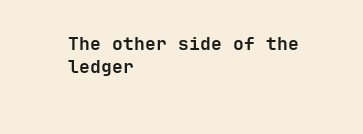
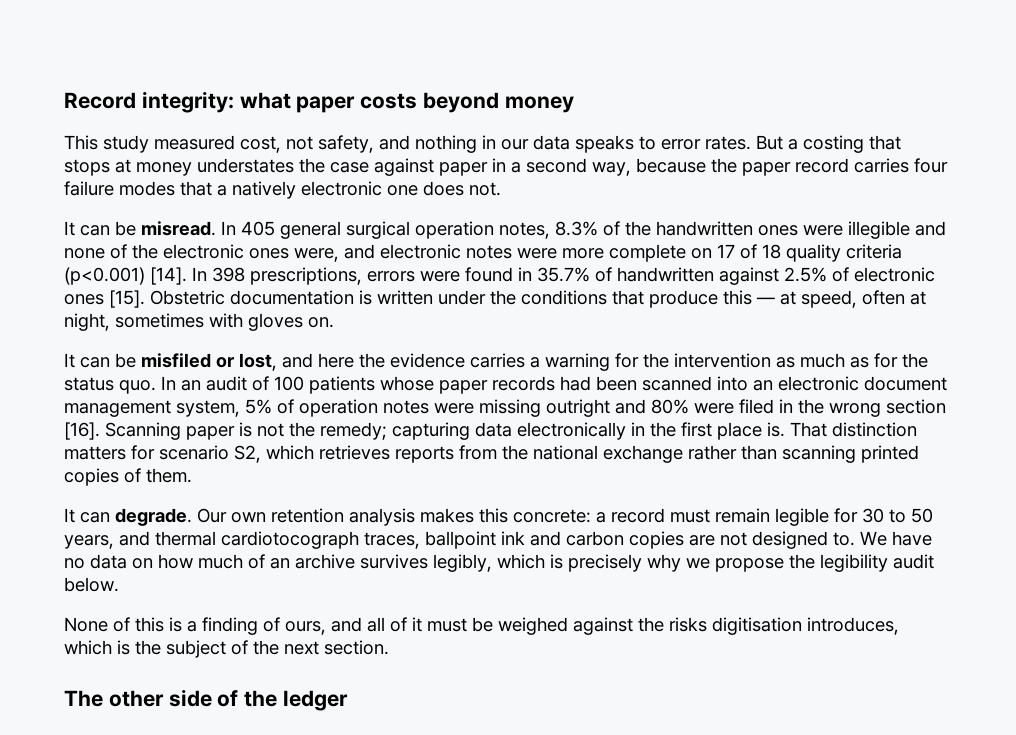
+ Record integrity: what paper costs beyond money
+ This study measured cost, not safety, and nothing in our data speaks to error rates. But a costing that stops at money understates the case against paper in a second way, because the paper record carries four failure modes that a natively electronic one does not.
+ It can be misread. In 405 general surgical operation notes, 8.3% of the handwritten ones were illegible and none of the electronic ones were, and electronic notes were more complete on 17 of 18 quality criteria (p<0.001) [14]. In 398 prescriptions, errors were found in 35.7% of handwritten against 2.5% of electronic ones [15]. Obstetric documentation is written under the conditions that produce this — at speed, often at night, sometimes with gloves on.
+ It can be misfiled or lost, and here the evidence carries a warning for the intervention as much as for the status quo. In an audit of 100 patients whose paper records had been scanned into an electronic document management system, 5% of operation notes were missing outright and 80% were filed in the wrong section [16]. Scanning paper is not the remedy; capturing data electronically in the first place is. That distinction matters for scenario S2, which retrieves reports from the national exchange rather than scanning printed copies of them.
+ It can degrade. Our own retention analysis makes this concrete: a record must remain legible for 30 to 50 years, and thermal cardiotocograph traces, ballpoint ink and carbon copies are not designed to. We have no data on how much of an archive survives legibly, which is precisely why we propose the legibility audit below.
+ None of this is a finding of ours, and all of it must be weighed against the risks digitisation introduces, which is the subject of the next section.

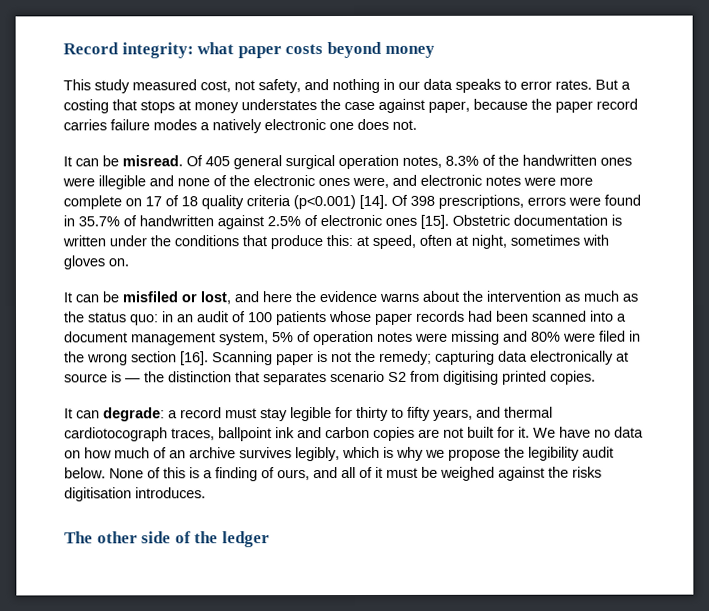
- But a costing that stops at money understates the case against paper in a second way, because the paper record carries four failure modes that a natively electronic one does not.
+ But a costing that stops at money understates the case against paper, because the paper record carries failure modes a natively electronic one does not.
- In 405 general surgical operation notes, 8.3% of the handwritten ones were illegible and none of the electronic ones were, and electronic notes were more complete on 17 of 18 quality criteria (p<0.001) [14].
+ Of 405 general surgical operation notes, 8.3% of the handwritten ones were illegible and none of the electronic ones were, and electronic notes were more complete on 17 of 18 quality criteria (p<0.001) [14].
- In 398 prescriptions, errors were found in 35.7% of handwritten against 2.5% of electronic ones [15].
+ Of 398 prescriptions, errors were found in 35.7% of handwritten against 2.5% of electronic ones [15].
- Obstetric documentation is written under the conditions that produce this — at speed, often at night, sometimes with gloves on.
+ Obstetric documentation is written under the conditions that produce this: at speed, often at night, sometimes with gloves on.
- It can be misfiled or lost, and here the evidence carries a warning for the intervention as much as for the status quo. In an audit of 100 patients whose paper records had been scanned into an electronic document management system, 5% of operation notes were missing outright and 80% were filed in the wrong section [16].
+ It can be misfiled or lost, and here the evidence warns about the intervention as much as the status quo: in an audit of 100 patients whose paper records had been scanned into a document management system, 5% of operation notes were missing and 80% were filed in the wrong section [16].
- Scanning paper is not the remedy; capturing data electronically in the first place is. That distinction matters for scenario S2, which retrieves reports from the national exchange rather than scanning printed copies of them.
- It can degrade. Our own retention analysis makes this concrete: a record must remain legible for 30 to 50 years, and thermal cardiotocograph traces, ballpoint ink and carbon copies are not designed to.
+ Scanning paper is not the remedy; capturing data electronically at source is — the distinction that separates scenario S2 from digitising printed copies.
+ It can degrade: a record must stay legible for thirty to fifty years, and thermal cardiotocograph traces, ballpoint ink and carbon copies are not built for it.
- We have no data on how much of an archive survives legibly, which is precisely why we propose the legibility audit below.
- None of this is a finding of ours, and all of it must be weighed against the risks digitisation introduces, which is the subject of the next section.
+ We have no data on how much of an archive survives legibly, which is why we propose the legibility audit below. None of this is a finding of ours, and all of it must be weighed against the risks digitisation introduces.

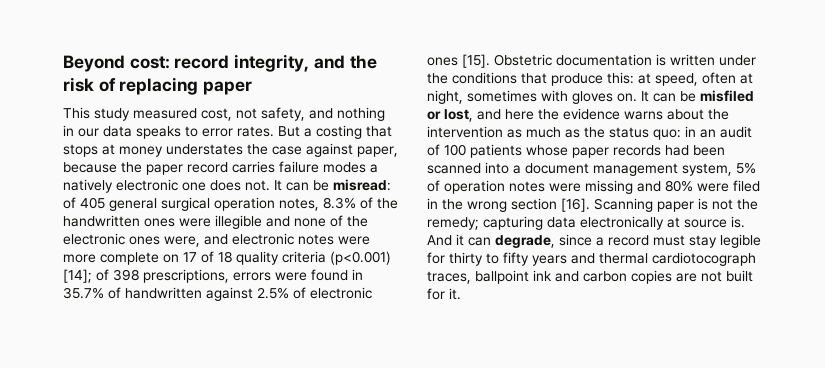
- Record integrity: what paper costs beyond money
+ Beyond cost: record integrity, and the risk of replacing paper
- But a costing that stops at money understates the case against paper, because the paper record carries failure modes a natively electronic one does not.
- It can be misread. Of 405 general surgical operation notes, 8.3% of the handwritten ones were illegible and none of the electronic ones were, and electronic notes were more complete on 17 of 18 quality criteria (p<0.001) [14]. Of 398 prescriptions, errors were found in 35.7% of handwritten against 2.5% of electronic ones [15].
+ But a costing that stops at money understates the case against paper, because the paper record carries failure modes a natively electronic one does not. It can be misread: of 405 general surgical operation notes, 8.3% of the handwritten ones were illegible and none of the electronic ones were, and electronic notes were more complete on 17 of 18 quality criteria (p<0.001) [14]; of 398 prescriptions, errors were found in 35.7% of handwritten against 2.5% of electronic ones [15].
- at speed, often at night, sometimes with gloves on.
- It can be misfiled or lost, and here the evidence warns about the intervention as much as the status quo:
+ at speed, often at night, sometimes with gloves on. It can be misfiled or lost, and here the evidence warns about the intervention as much as the status quo:
- Scanning paper is not the remedy; capturing data electronically at source is — the distinction that separates scenario S2 from digitising printed copies.
- It can degrade: a record must stay legible for thirty to fifty years, and thermal cardiotocograph traces, ballpoint ink and carbon copies are not built for it. We have no data on how much of an archive survives legibly, which is why we propose the legibility audit below. None of this is a finding of ours, and all of it must be weighed against the risks digitisation introduces.
- The other side of the ledger
+ Scanning paper is not the remedy; capturing data electronically at source is. And it can degrade, since a record must stay legible for thirty to fifty years and thermal cardiotocograph traces, ballpoint ink and carbon copies are not built for it.

